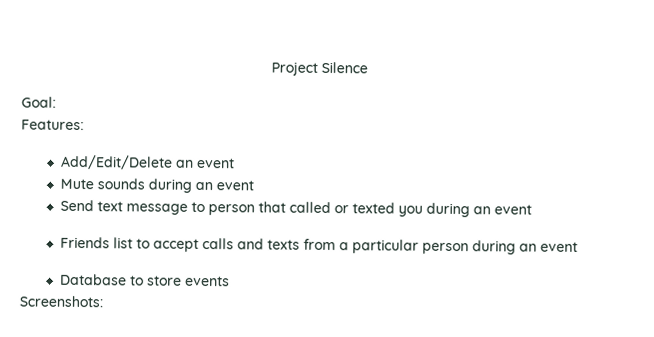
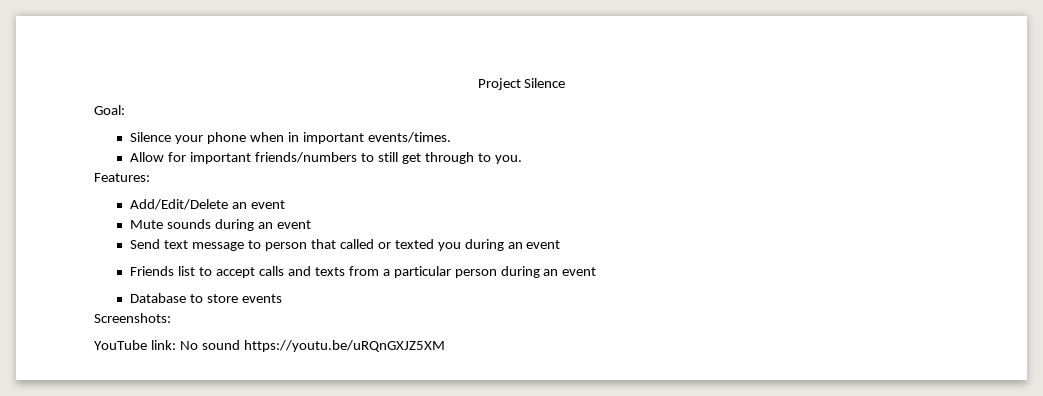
+ Silence your phone when in important events/times.
+ Allow for important friends/numbers to still get through to you.
+ YouTube link: No sound https://youtu.be/uRQnGXJZ5XM

